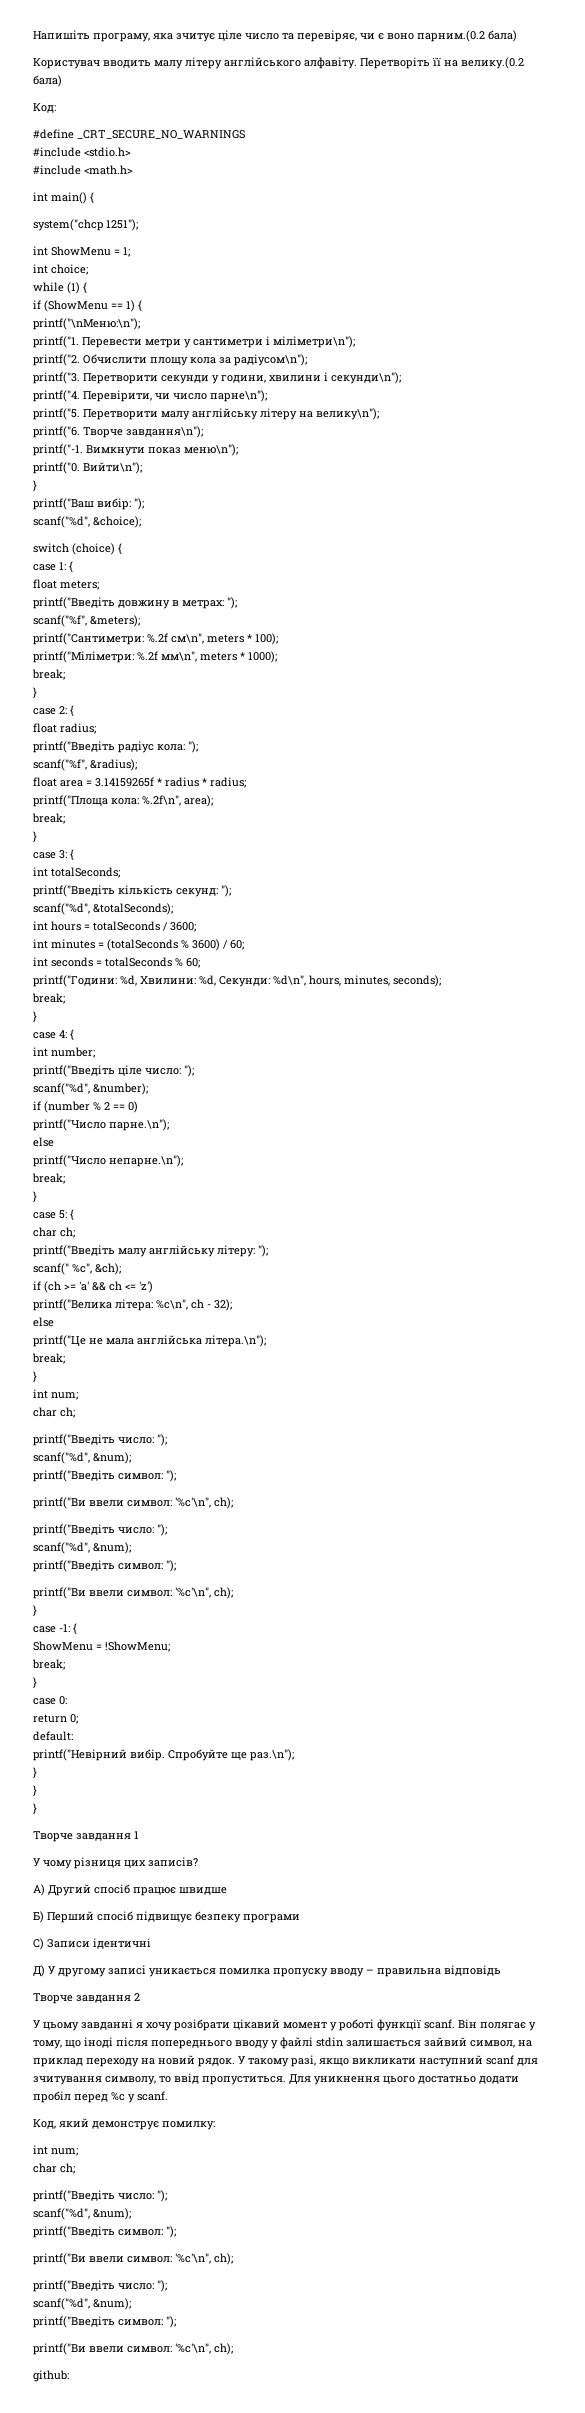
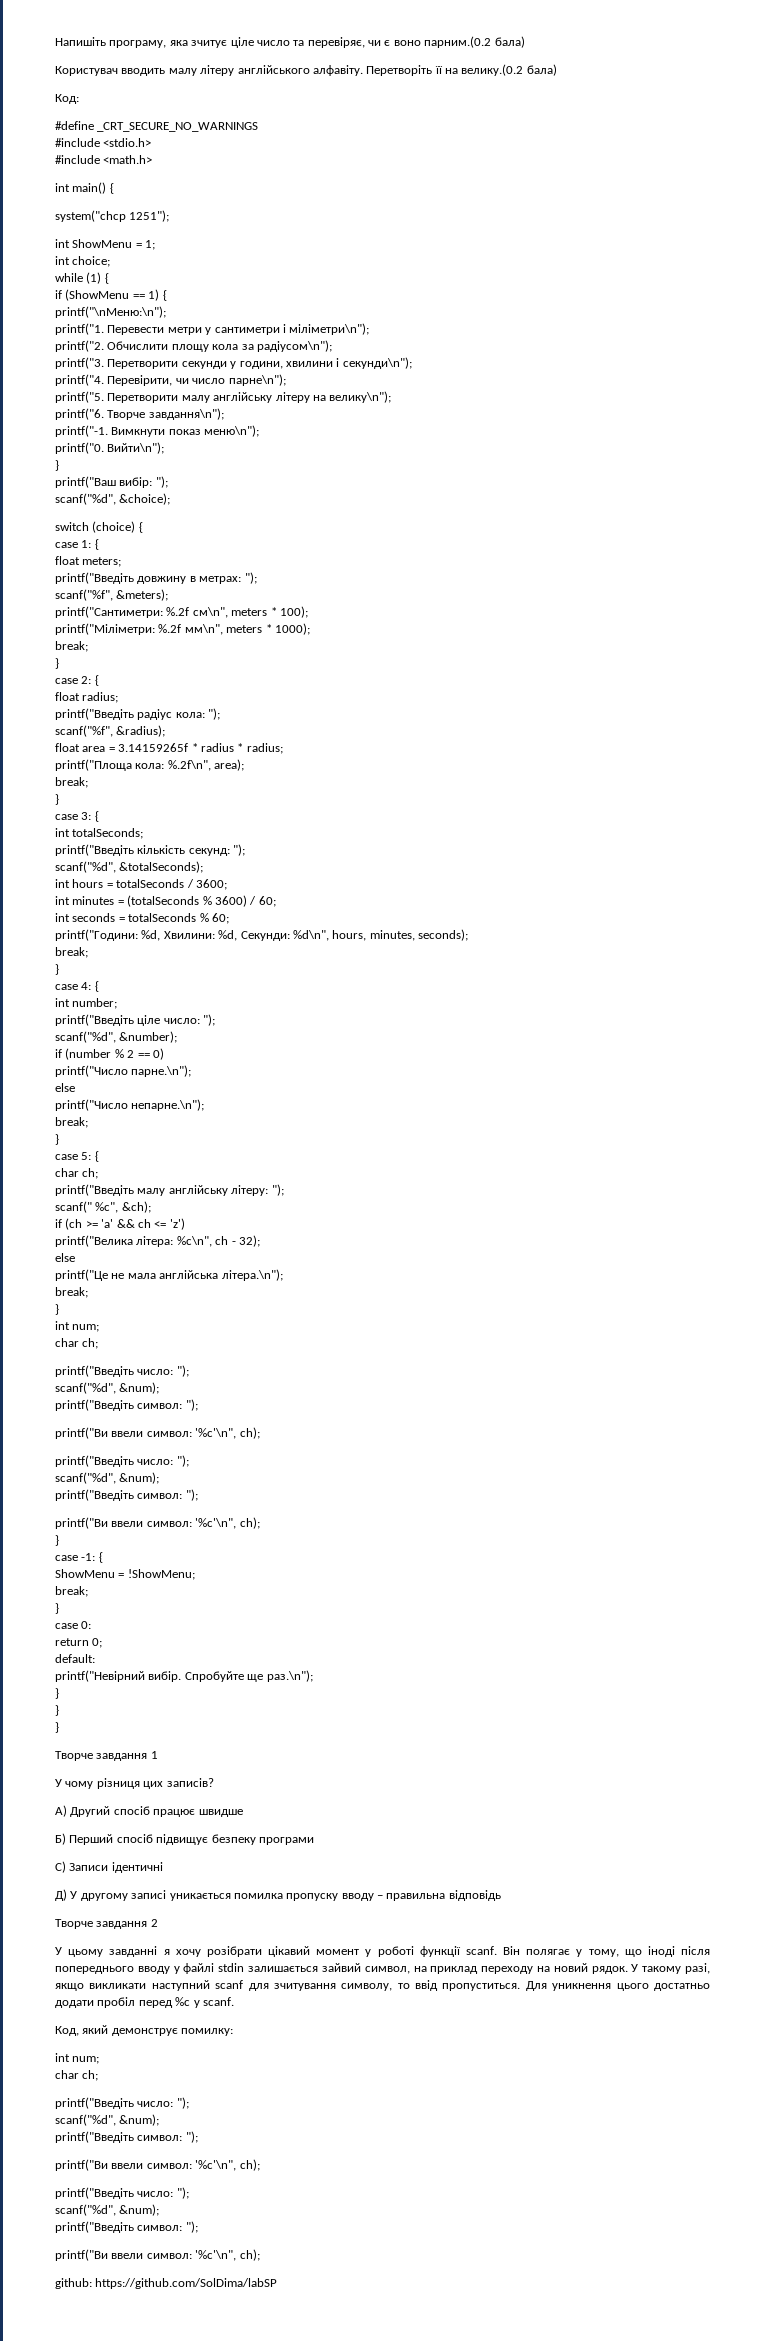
- github:
+ github: https://github.com/SolDima/labSP

